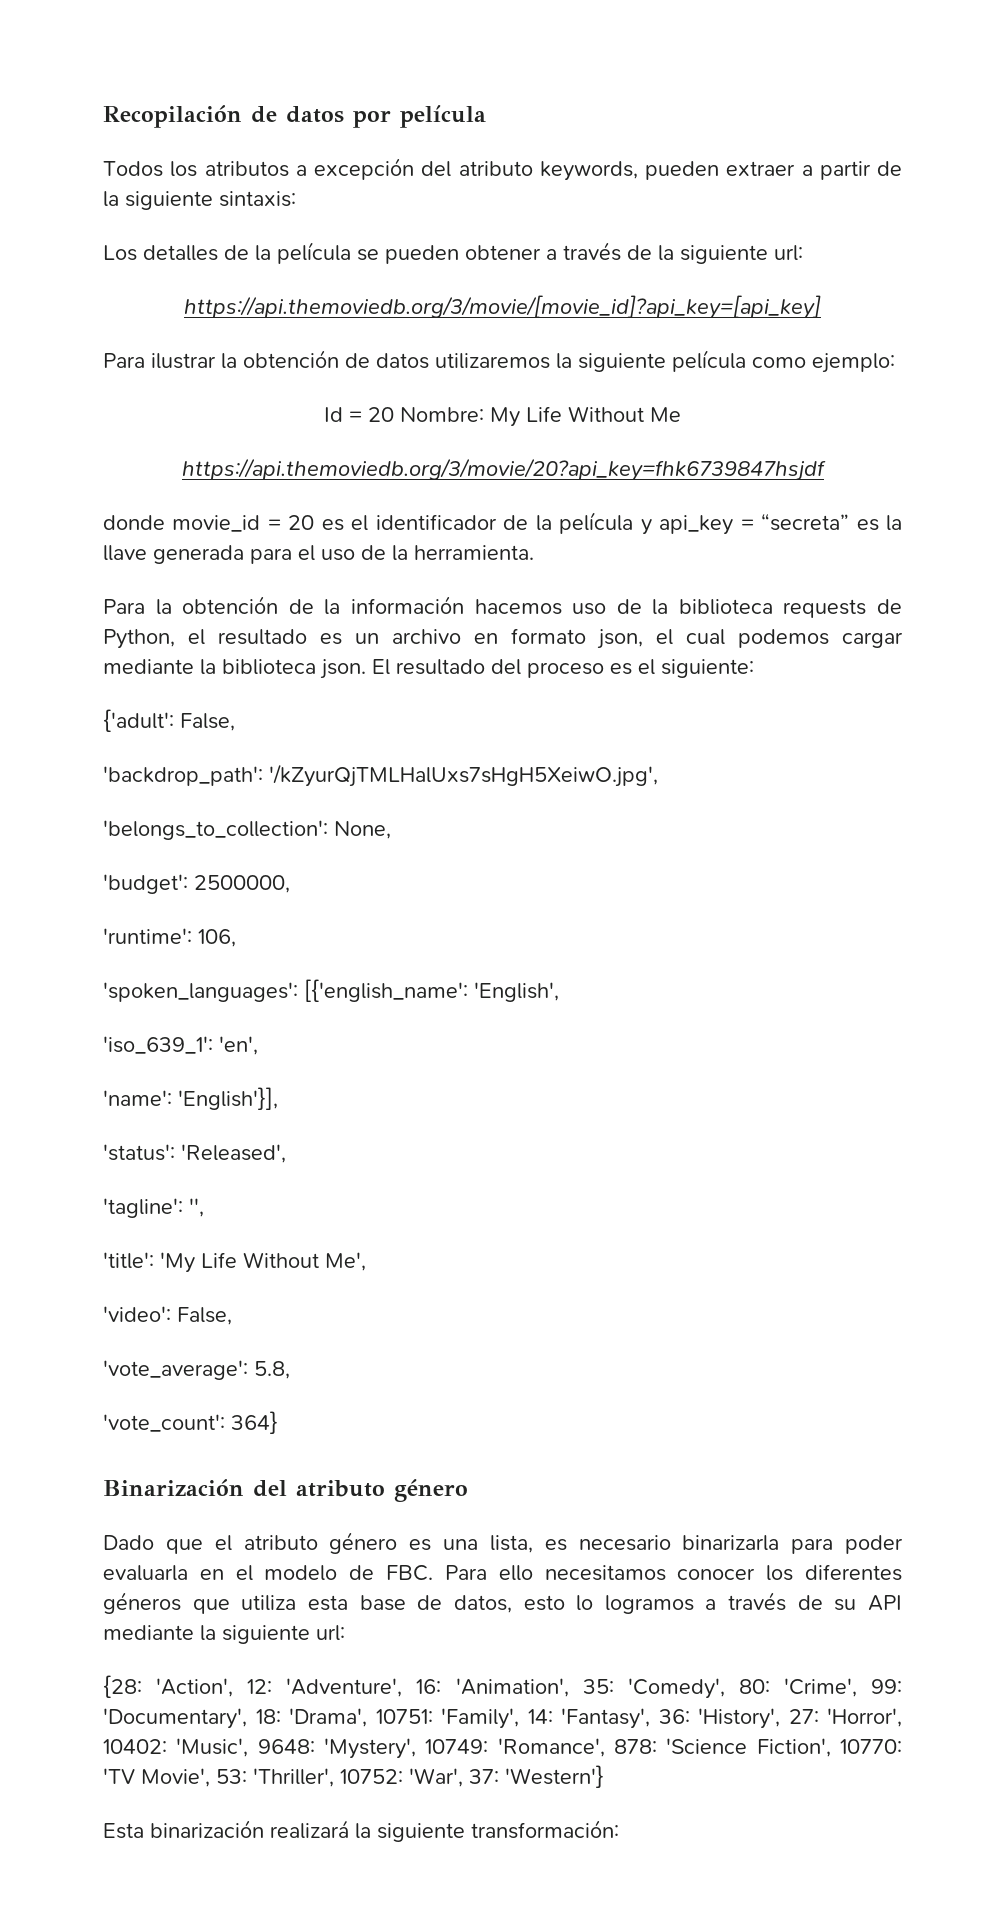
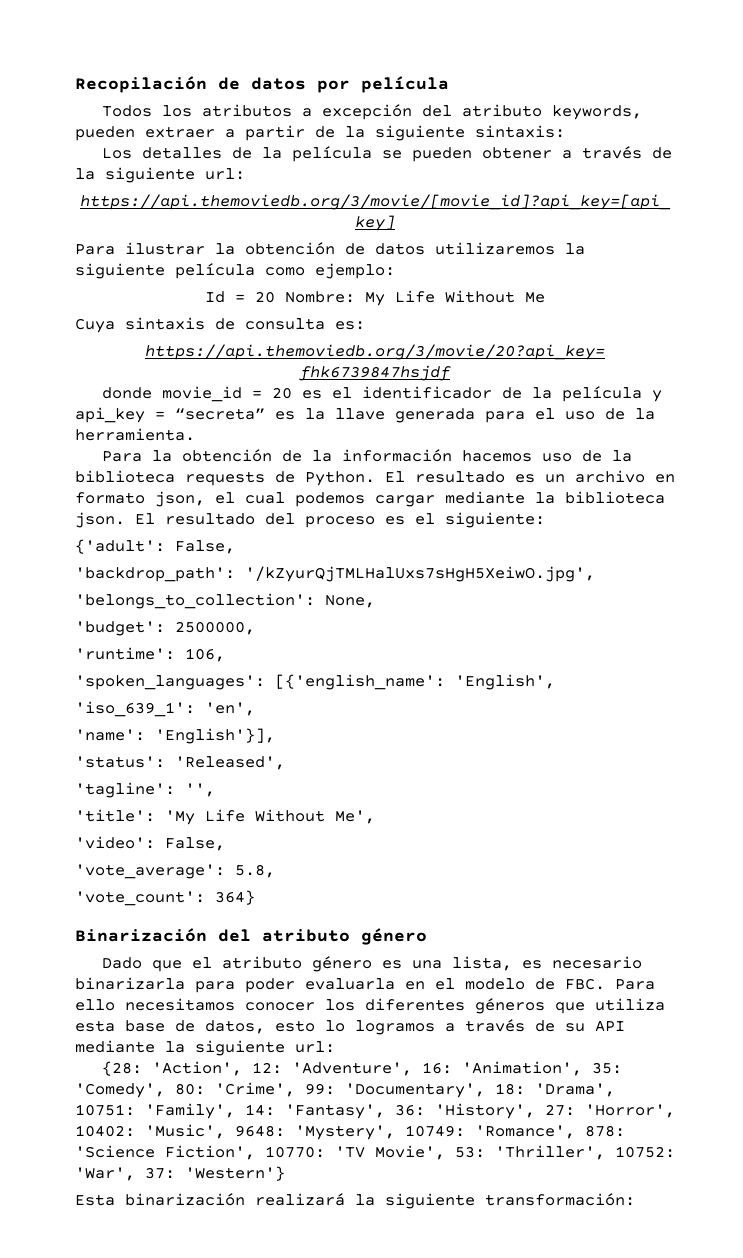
+ Cuya sintaxis de consulta es:
- Para la obtención de la información hacemos uso de la biblioteca requests de Python, el resultado es un archivo en formato json, el cual podemos cargar mediante la biblioteca json.
+ Para la obtención de la información hacemos uso de la biblioteca requests de Python. El resultado es un archivo en formato json, el cual podemos cargar mediante la biblioteca json.

